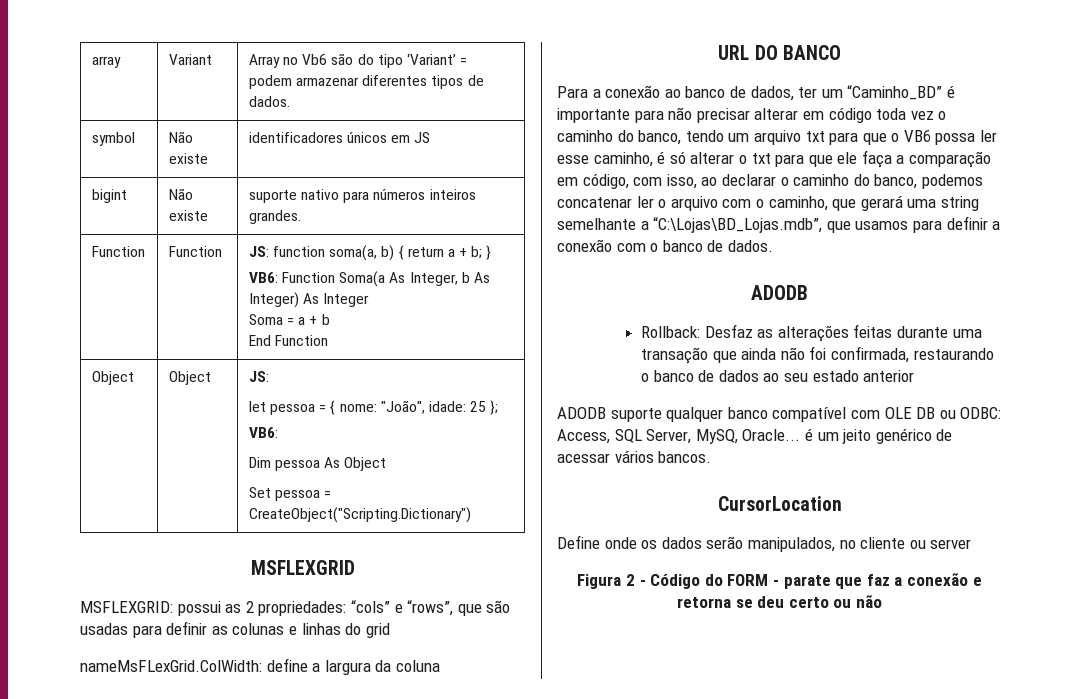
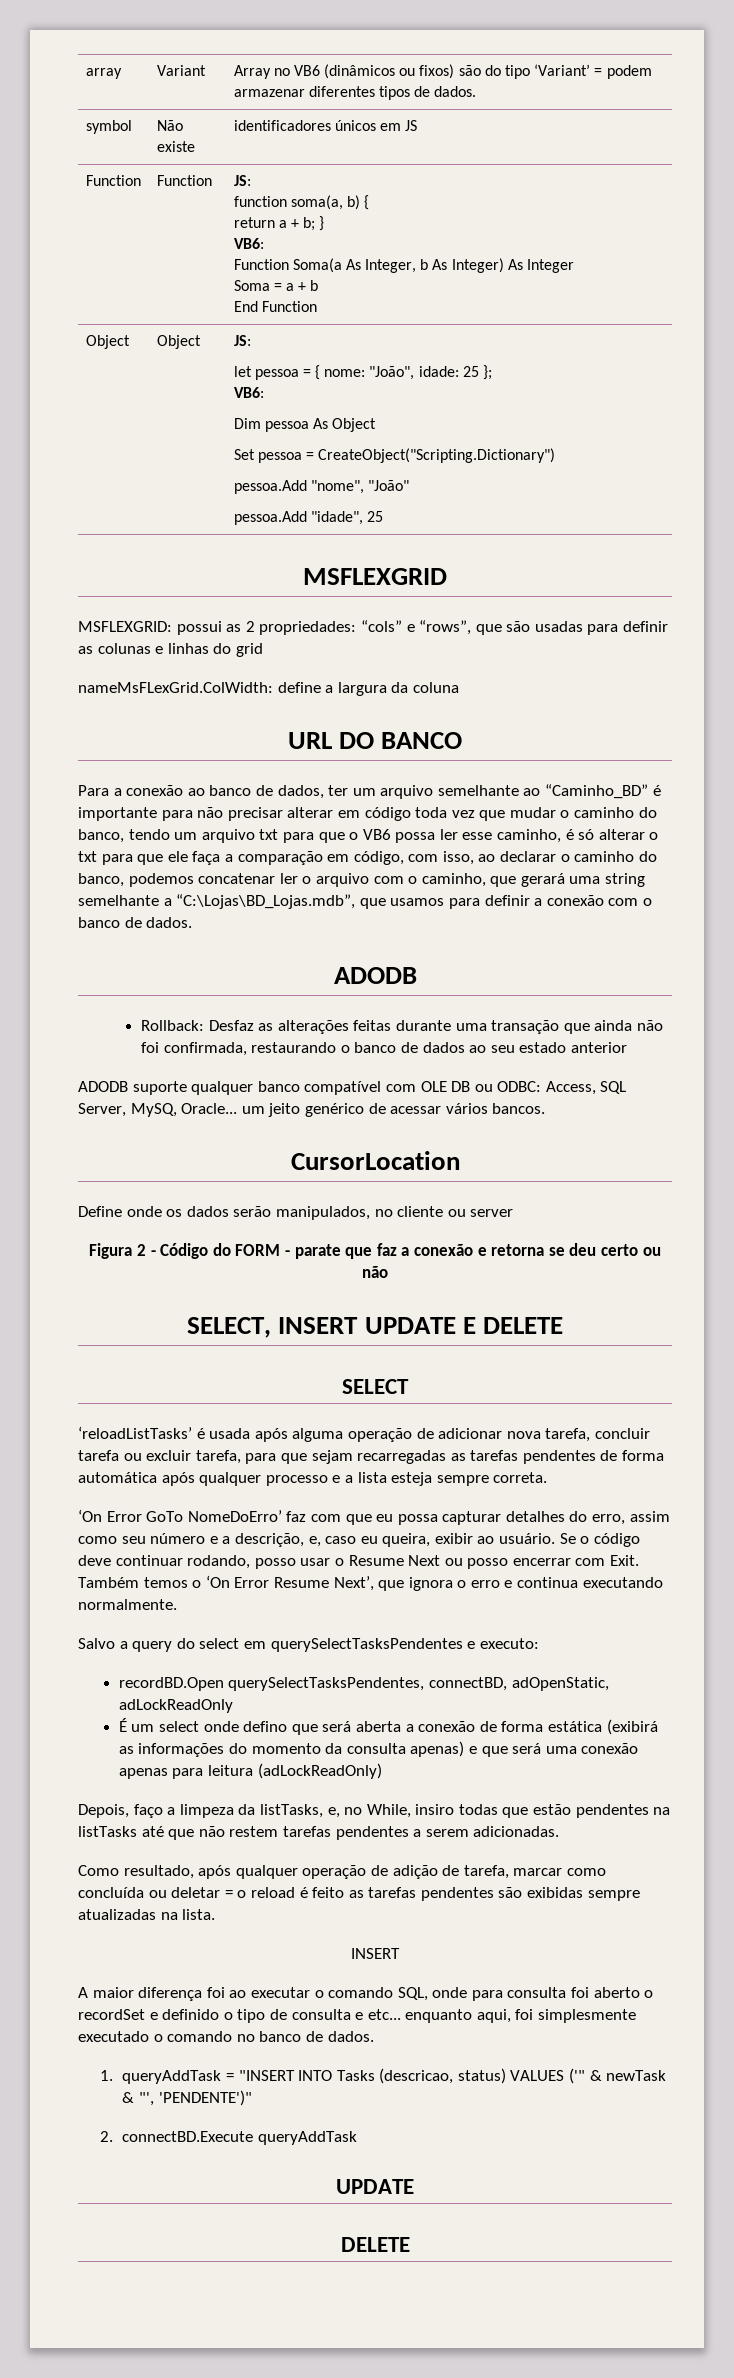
- array | Variant | Array no Vb6 são do tipo ‘Variant’ = podem armazenar diferentes tipos de dados.
+ array | Variant | Array no VB6 (dinâmicos ou fixos) são do tipo ‘Variant’ = podem armazenar diferentes tipos de dados.
- bigint | Não existe | suporte nativo para números inteiros grandes.
- Function | Function | JS: function soma(a, b) { return a + b; }
- VB6: Function Soma(a As Integer, b As Integer) As Integer
+ Function | Function | JS:
+ function soma(a, b) {
+ return a + b; }
+ VB6:
+ Function Soma(a As Integer, b As Integer) As Integer
  Object | Object | JS:
  let pessoa = { nome: "João", idade: 25 };
  VB6:
  Dim pessoa As Object
  Set pessoa = CreateObject("Scripting.Dictionary")
+ pessoa.Add "nome", "João"
+ pessoa.Add "idade", 25
- Para a conexão ao banco de dados, ter um “Caminho_BD” é importante para não precisar alterar em código toda vez o caminho do banco, tendo um arquivo txt para que o VB6 possa ler esse caminho, é só alterar o txt para que ele faça a comparação em código, com isso, ao declarar o caminho do banco, podemos concatenar ler o arquivo com o caminho, que gerará uma string semelhante a “C:\Lojas\BD_Lojas.mdb”, que usamos para definir a conexão com o banco de dados.
+ Para a conexão ao banco de dados, ter um arquivo semelhante ao “Caminho_BD” é importante para não precisar alterar em código toda vez que mudar o caminho do banco, tendo um arquivo txt para que o VB6 possa ler esse caminho, é só alterar o txt para que ele faça a comparação em código, com isso, ao declarar o caminho do banco, podemos concatenar ler o arquivo com o caminho, que gerará uma string semelhante a “C:\Lojas\BD_Lojas.mdb”, que usamos para definir a conexão com o banco de dados.
- ADODB suporte qualquer banco compatível com OLE DB ou ODBC: Access, SQL Server, MySQ, Oracle... é um jeito genérico de acessar vários bancos.
+ ADODB suporte qualquer banco compatível com OLE DB ou ODBC: Access, SQL Server, MySQ, Oracle... um jeito genérico de acessar vários bancos.
+ SELECT, INSERT UPDATE E DELETE
+ SELECT
+ ‘reloadListTasks’ é usada após alguma operação de adicionar nova tarefa, concluir tarefa ou excluir tarefa, para que sejam recarregadas as tarefas pendentes de forma automática após qualquer processo e a lista esteja sempre correta.
+ ‘On Error GoTo NomeDoErro’ faz com que eu possa capturar detalhes do erro, assim como seu número e a descrição, e, caso eu queira, exibir ao usuário. Se o código deve continuar rodando, posso usar o Resume Next ou posso encerrar com Exit. Também temos o ‘On Error Resume Next’, que ignora o erro e continua executando normalmente.
+ Salvo a query do select em querySelectTasksPendentes e executo:
+ recordBD.Open querySelectTasksPendentes, connectBD, adOpenStatic, adLockReadOnly
+ É um select onde defino que será aberta a conexão de forma estática (exibirá as informações do momento da consulta apenas) e que será uma conexão apenas para leitura (adLockReadOnly)
+ Depois, faço a limpeza da listTasks, e, no While, insiro todas que estão pendentes na listTasks até que não restem tarefas pendentes a serem adicionadas.
+ Como resultado, após qualquer operação de adição de tarefa, marcar como concluída ou deletar = o reload é feito as tarefas pendentes são exibidas sempre atualizadas na lista.
+ INSERT
+ A maior diferença foi ao executar o comando SQL, onde para consulta foi aberto o recordSet e definido o tipo de consulta e etc... enquanto aqui, foi simplesmente executado o comando no banco de dados.
+ 1. queryAddTask = "INSERT INTO Tasks (descricao, status) VALUES ('" & newTask & "', 'PENDENTE')"
+ 2. connectBD.Execute queryAddTask
+ UPDATE
+ DELETE

